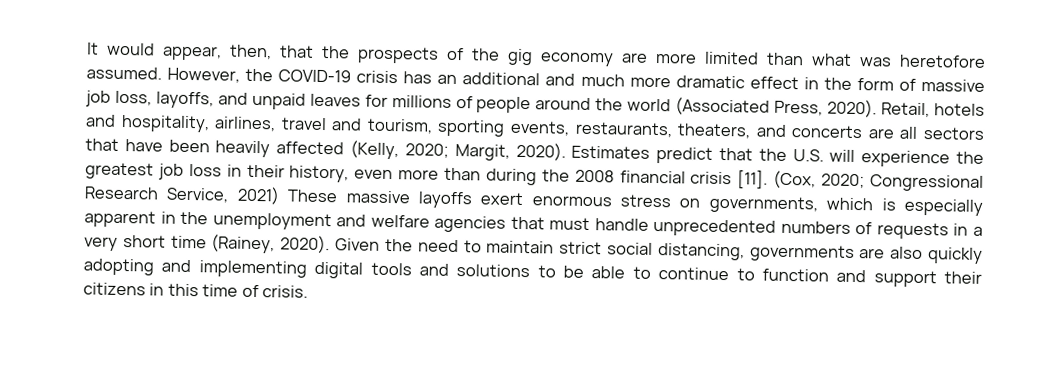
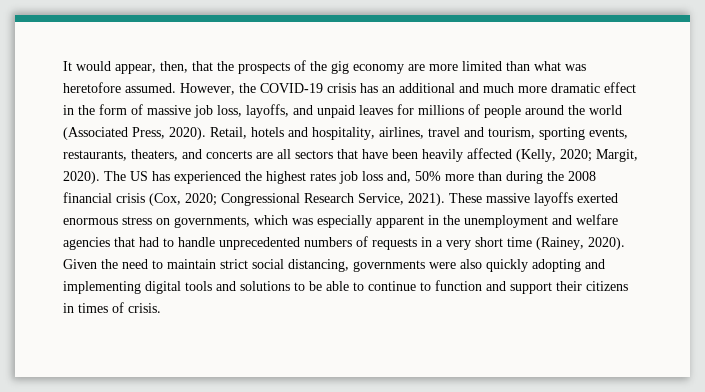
- Estimates predict that the U.S. will experience the greatest job loss in their history, even more than during the 2008 financial crisis [11]. (Cox, 2020; Congressional Research Service, 2021) These massive layoffs exert enormous stress on governments, which is especially apparent in the unemployment and welfare agencies that must handle unprecedented numbers of requests in a very short time (Rainey, 2020).
+ The US has experienced the highest rates job loss and, 50% more than during the 2008 financial crisis (Cox, 2020; Congressional Research Service, 2021). These massive layoffs exerted enormous stress on governments, which was especially apparent in the unemployment and welfare agencies that had to handle unprecedented numbers of requests in a very short time (Rainey, 2020).
- Given the need to maintain strict social distancing, governments are also quickly adopting and implementing digital tools and solutions to be able to continue to function and support their citizens in this time of crisis.
+ Given the need to maintain strict social distancing, governments were also quickly adopting and implementing digital tools and solutions to be able to continue to function and support their citizens in times of crisis.

